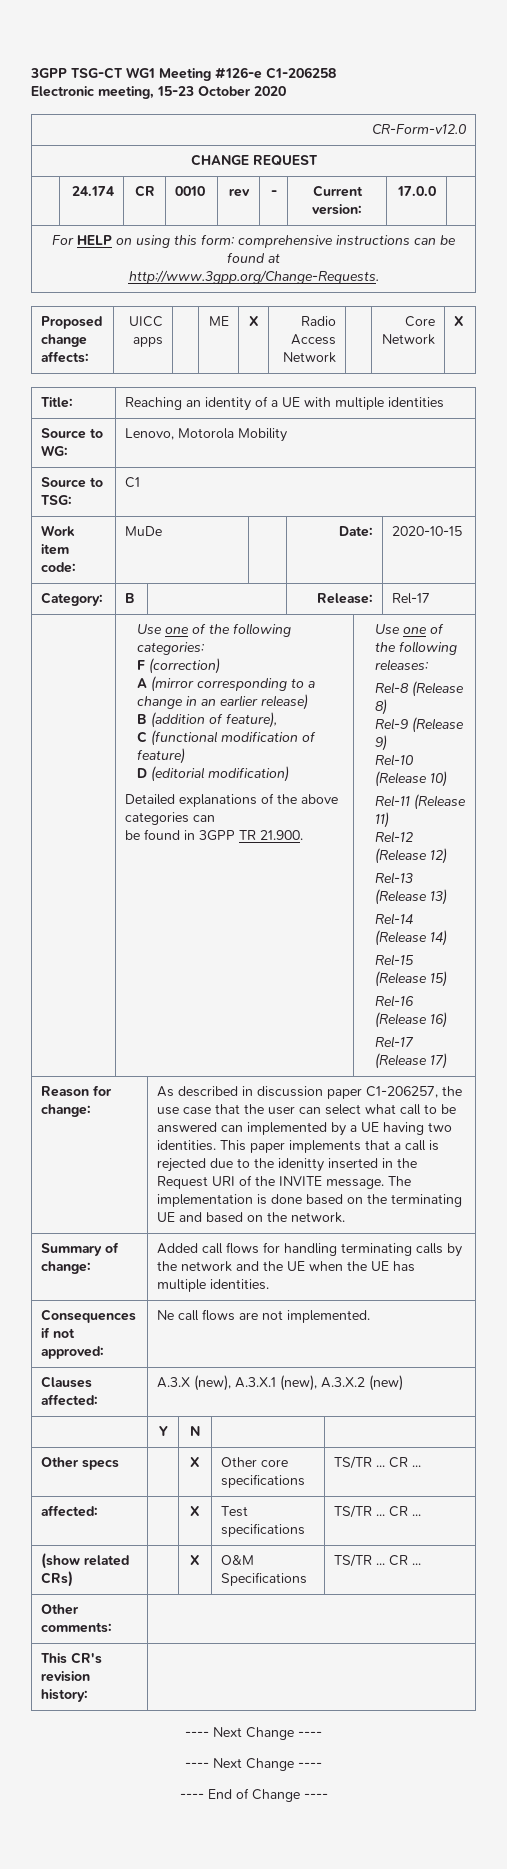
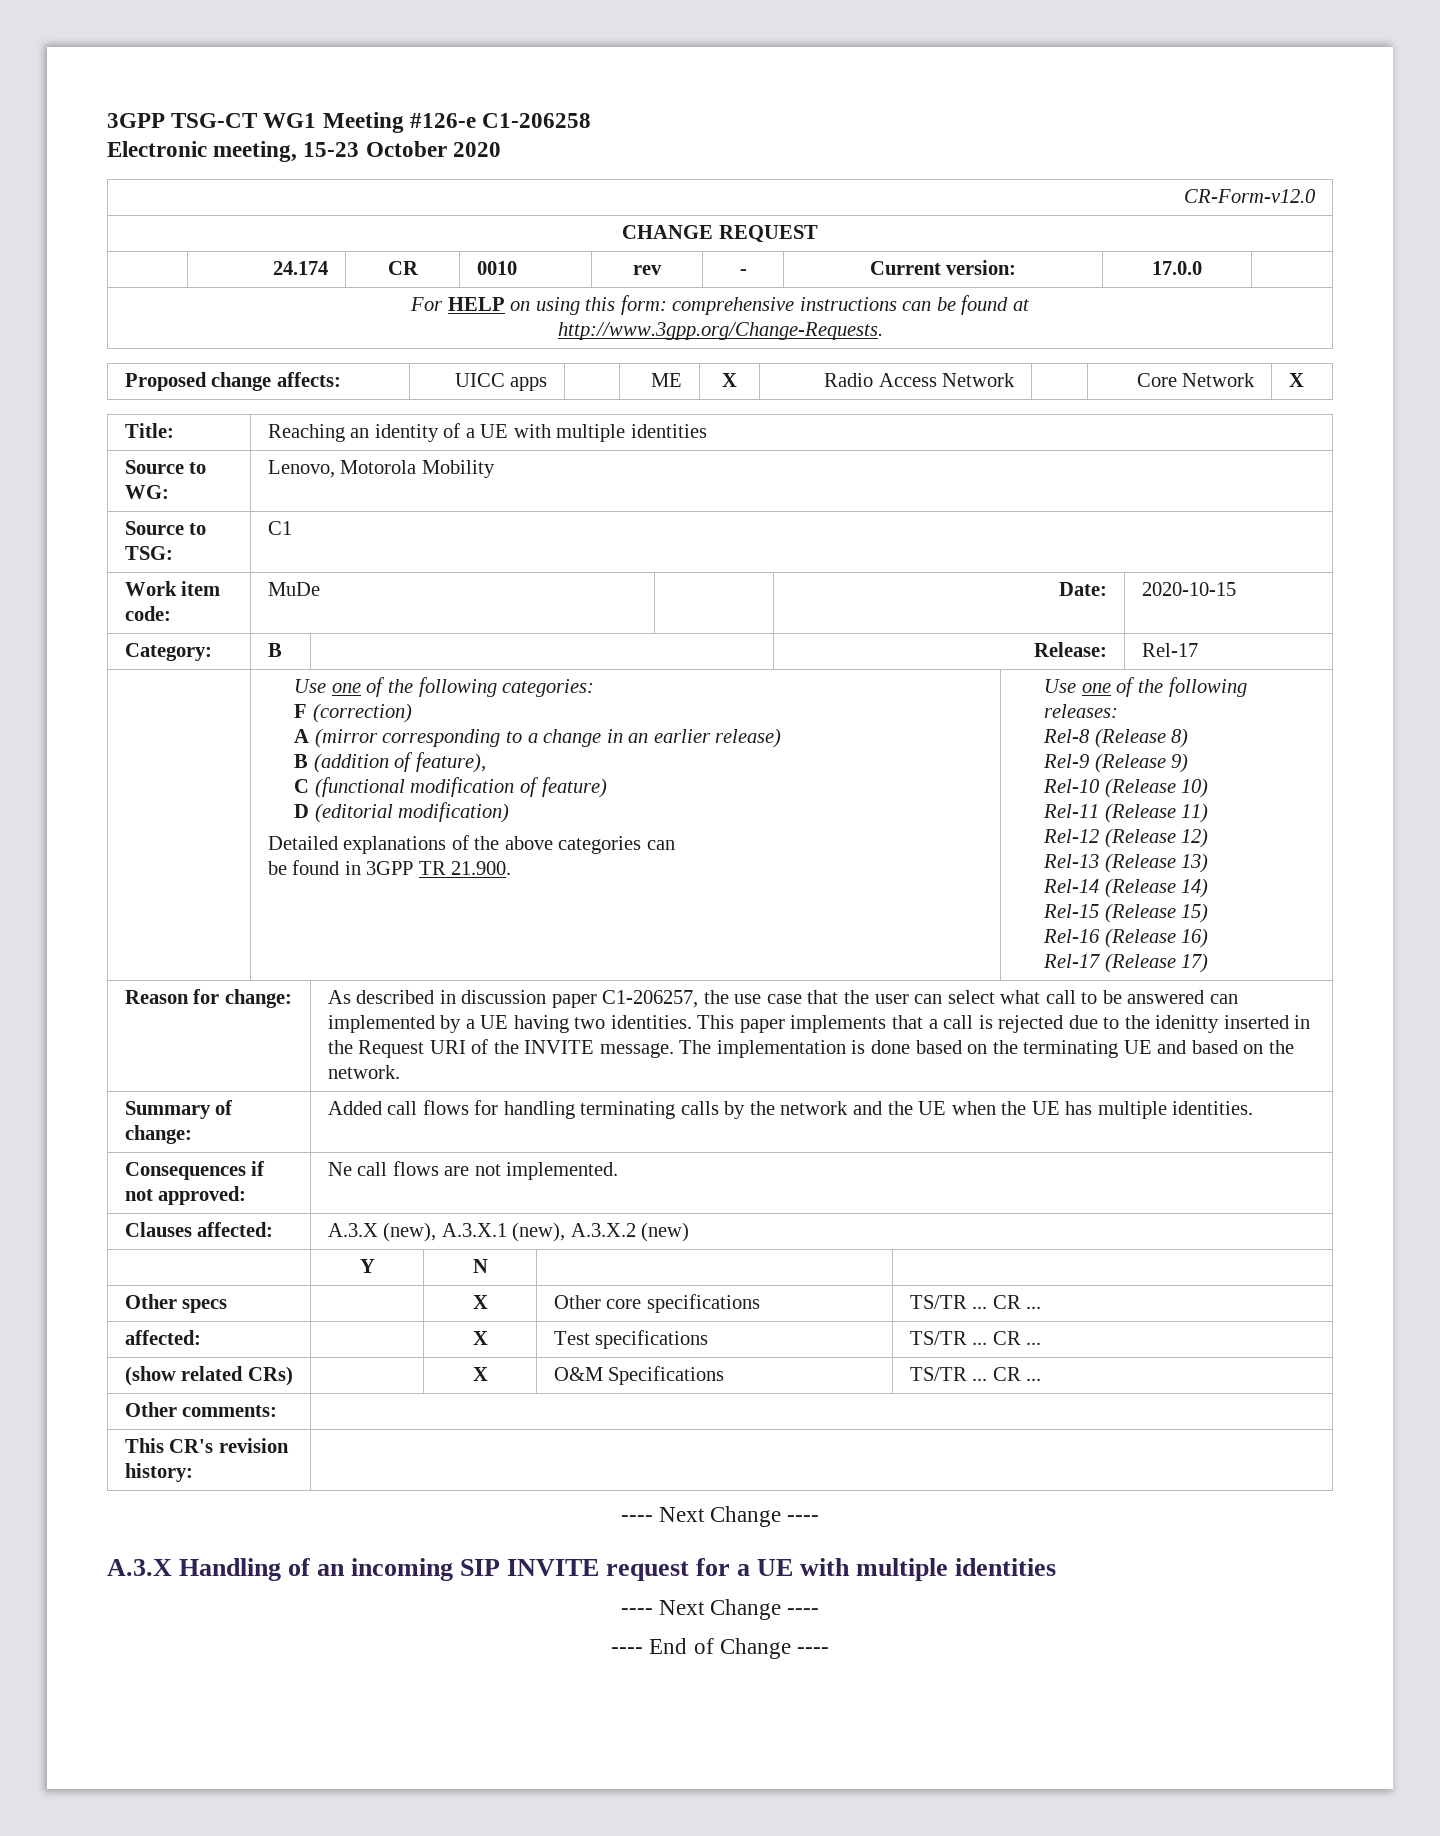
+ A.3.X Handling of an incoming SIP INVITE request for a UE with multiple identities

